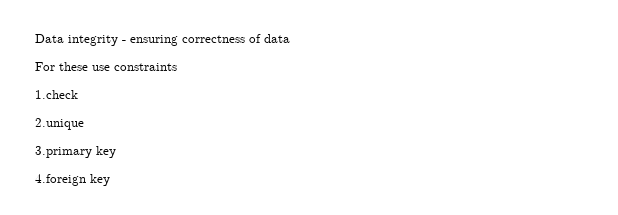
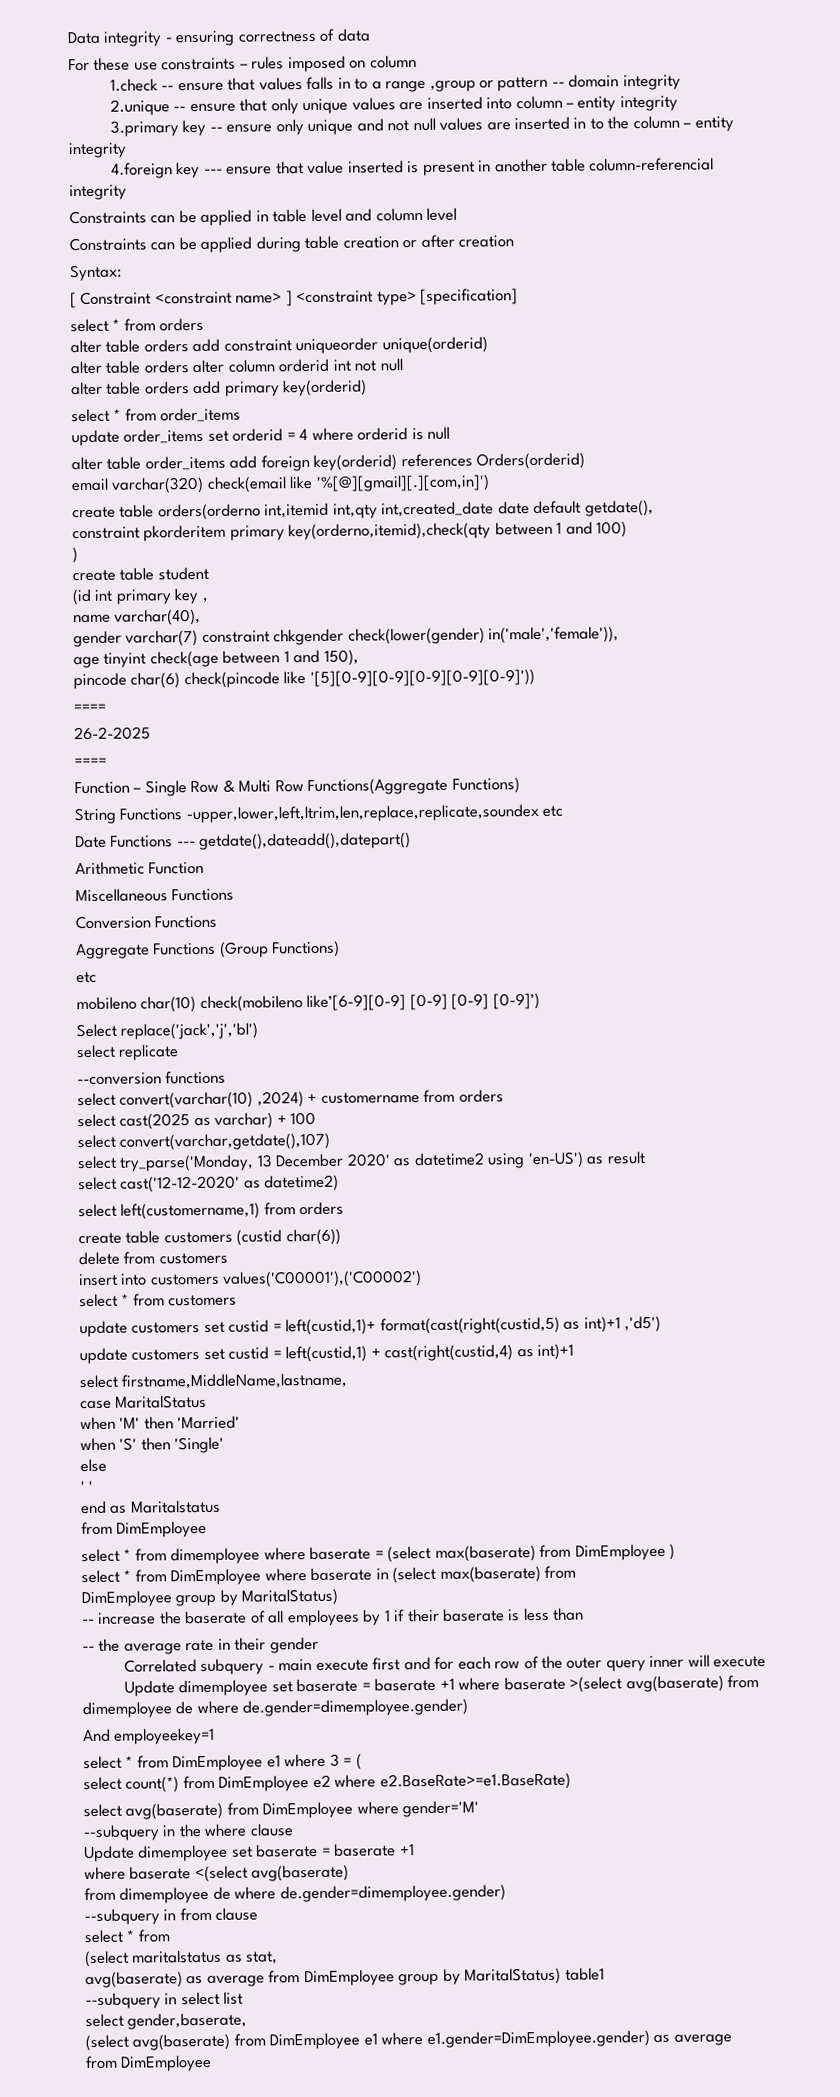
- For these use constraints
- 1.check
- 2.unique
- 3.primary key
- 4.foreign key
+ For these use constraints – rules imposed on column
+ 1.check -- ensure that values falls in to a range ,group or pattern -- domain integrity
+ 2.unique -- ensure that only unique values are inserted into column – entity integrity
+ 3.primary key -- ensure only unique and not null values are inserted in to the column – entity integrity
+ 4.foreign key --- ensure that value inserted is present in another table column-referencial integrity
+ Constraints can be applied in table level and column level
+ Constraints can be applied during table creation or after creation
+ Syntax:
+ [ Constraint <constraint name> ] <constraint type> [specification]
+ select * from orders
+ alter table orders add constraint uniqueorder unique(orderid)
+ alter table orders alter column orderid int not null
+ alter table orders add primary key(orderid)
+ select * from order_items
+ update order_items set orderid = 4 where orderid is null
+ alter table order_items add foreign key(orderid) references Orders(orderid)
+ email varchar(320) check(email like '%[@][gmail][.][com,in]')
+ create table orders(orderno int,itemid int,qty int,created_date date default getdate(),
+ constraint pkorderitem primary key(orderno,itemid),check(qty between 1 and 100)
+ )
+ create table student
+ (id int primary key ,
+ name varchar(40),
+ gender varchar(7) constraint chkgender check(lower(gender) in('male','female')),
+ age tinyint check(age between 1 and 150),
+ pincode char(6) check(pincode like '[5][0-9][0-9][0-9][0-9][0-9]'))
+ ====
+ 26-2-2025
+ ====
+ Function – Single Row & Multi Row Functions(Aggregate Functions)
+ String Functions -upper,lower,left,ltrim,len,replace,replicate,soundex etc
+ Date Functions --- getdate(),dateadd(),datepart()
+ Arithmetic Function
+ Miscellaneous Functions
+ Conversion Functions
+ Aggregate Functions (Group Functions)
+ etc
+ mobileno char(10) check(mobileno like’[6-9][0-9] [0-9] [0-9] [0-9]’)
+ Select replace('jack','j','bl')
+ select replicate
+ --conversion functions
+ select convert(varchar(10) ,2024) + customername from orders
+ select cast(2025 as varchar) + 100
+ select convert(varchar,getdate(),107)
+ select try_parse('Monday, 13 December 2020' as datetime2 using 'en-US') as result
+ select cast('12-12-2020' as datetime2)
+ select left(customername,1) from orders
+ create table customers (custid char(6))
+ delete from customers
+ insert into customers values('C00001'),('C00002')
+ select * from customers
+ update customers set custid = left(custid,1)+ format(cast(right(custid,5) as int)+1 ,'d5')
+ update customers set custid = left(custid,1) + cast(right(custid,4) as int)+1
+ select firstname,MiddleName,lastname,
+ case MaritalStatus
+ when 'M' then 'Married'
+ when 'S' then 'Single'
+ else
+ ' '
+ end as Maritalstatus
+ from DimEmployee
+ select * from dimemployee where baserate = (select max(baserate) from DimEmployee )
+ select * from DimEmployee where baserate in (select max(baserate) from
+ DimEmployee group by MaritalStatus)
+ -- increase the baserate of all employees by 1 if their baserate is less than
+ -- the average rate in their gender
+ Correlated subquery - main execute first and for each row of the outer query inner will execute
+ Update dimemployee set baserate = baserate +1 where baserate >(select avg(baserate) from dimemployee de where de.gender=dimemployee.gender)
+ And employeekey=1
+ select * from DimEmployee e1 where 3 = (
+ select count(*) from DimEmployee e2 where e2.BaseRate>=e1.BaseRate)
+ select avg(baserate) from DimEmployee where gender='M'
+ --subquery in the where clause
+ Update dimemployee set baserate = baserate +1
+ where baserate <(select avg(baserate)
+ from dimemployee de where de.gender=dimemployee.gender)
+ --subquery in from clause
+ select * from
+ (select maritalstatus as stat,
+ avg(baserate) as average from DimEmployee group by MaritalStatus) table1
+ --subquery in select list
+ select gender,baserate,
+ (select avg(baserate) from DimEmployee e1 where e1.gender=DimEmployee.gender) as average
+ from DimEmployee

